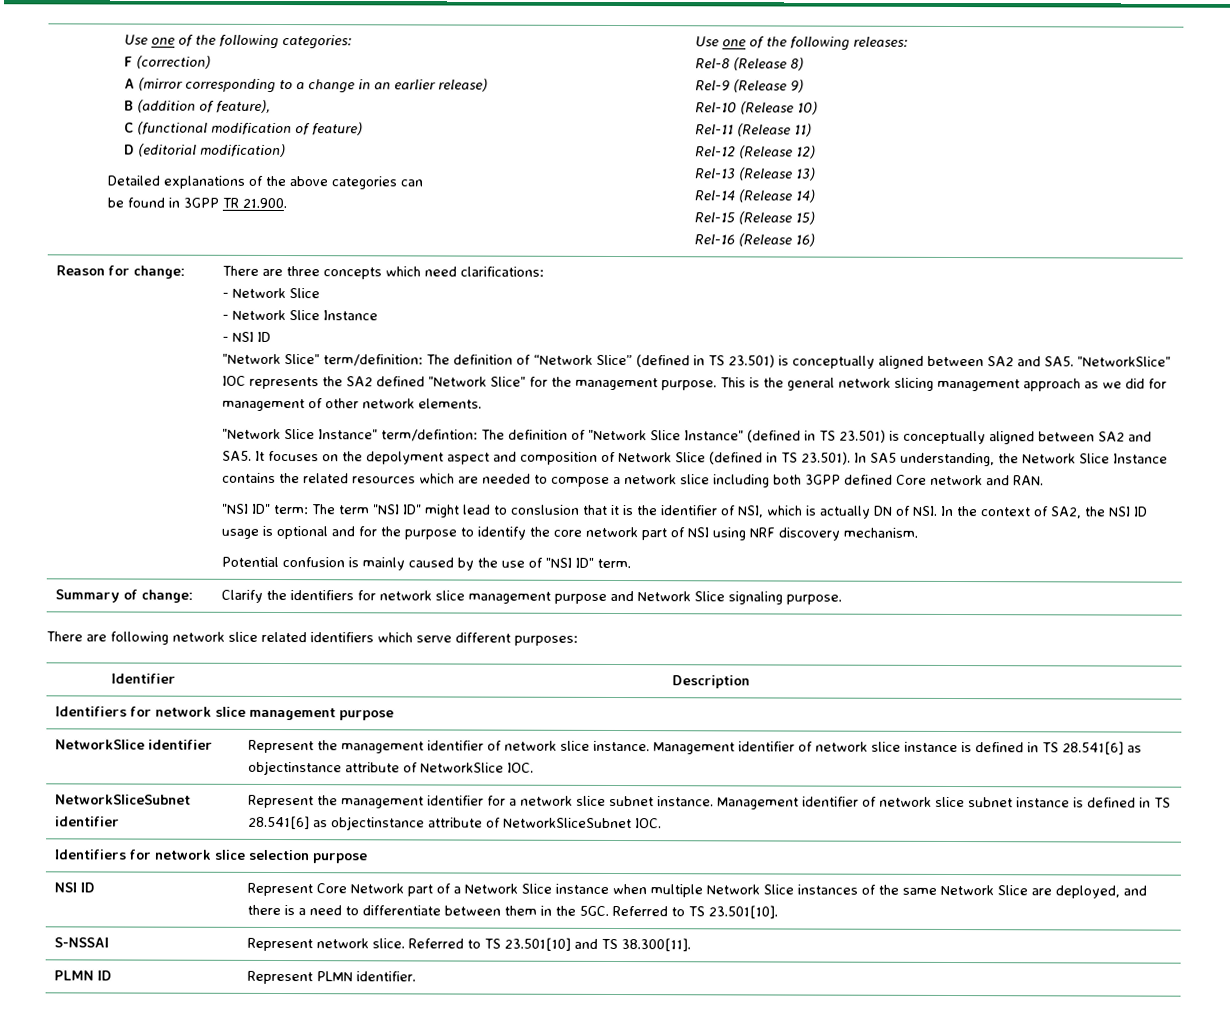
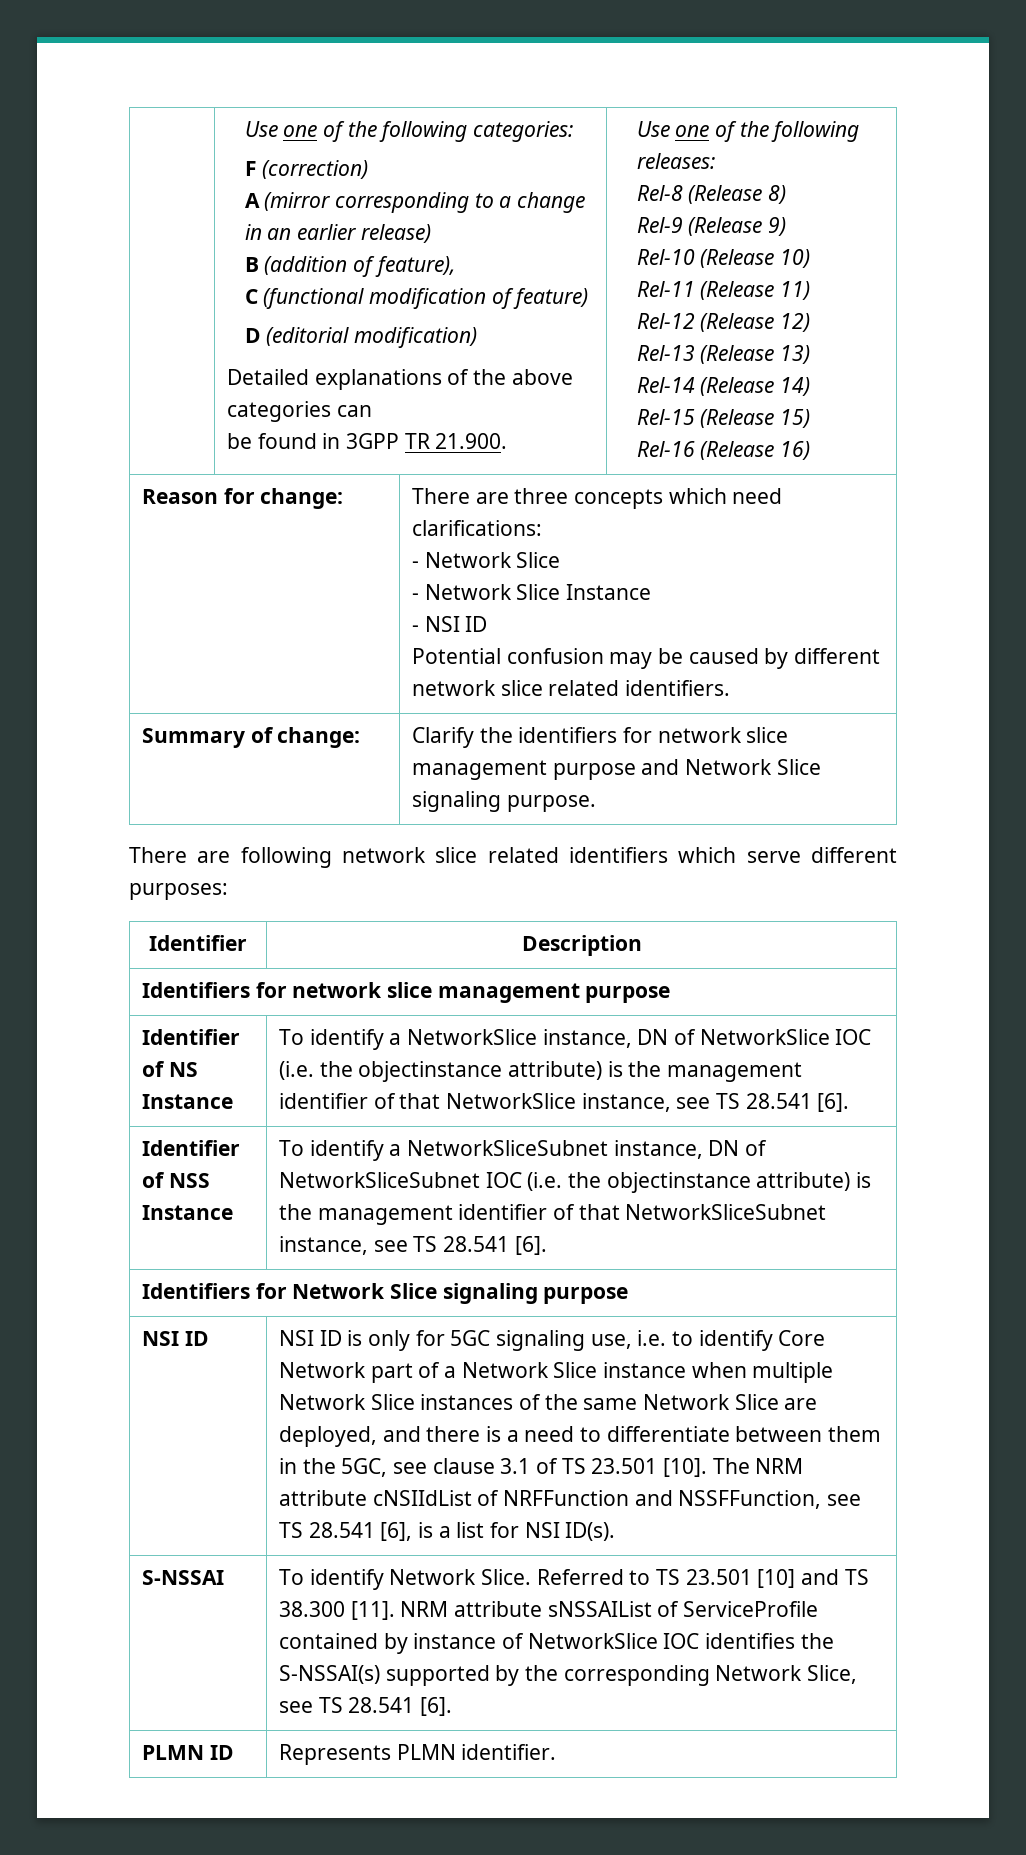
- "Network Slice" term/definition: The definition of “Network Slice” (defined in TS 23.501) is conceptually aligned between SA2 and SA5. "NetworkSlice" IOC represents the SA2 defined "Network Slice" for the management purpose. This is the general network slicing management approach as we did for management of other network elements.
- "Network Slice Instance" term/defintion: The definition of "Network Slice Instance" (defined in TS 23.501) is conceptually aligned between SA2 and SA5. It focuses on the depolyment aspect and composition of Network Slice (defined in TS 23.501). In SA5 understanding, the Network Slice Instance contains the related resources which are needed to compose a network slice including both 3GPP defined Core network and RAN.
- "NSI ID" term: The term "NSI ID" might lead to conslusion that it is the identifier of NSI, which is actually DN of NSI. In the context of SA2, the NSI ID usage is optional and for the purpose to identify the core network part of NSI using NRF discovery mechanism.
- Potential confusion is mainly caused by the use of "NSI ID" term.
+ Potential confusion may be caused by different network slice related identifiers.
- NetworkSlice identifier | Represent the management identifier of network slice instance. Management identifier of network slice instance is defined in TS 28.541[6] as objectinstance attribute of NetworkSlice IOC.
- NetworkSliceSubnet identifier | Represent the management identifier for a network slice subnet instance. Management identifier of network slice subnet instance is defined in TS 28.541[6] as objectinstance attribute of NetworkSliceSubnet IOC.
- Identifiers for network slice selection purpose
+ Identifier of NS Instance | To identify a NetworkSlice instance, DN of NetworkSlice IOC (i.e. the objectinstance attribute) is the management identifier of that NetworkSlice instance, see TS 28.541 [6].
+ Identifier of NSS Instance | To identify a NetworkSliceSubnet instance, DN of NetworkSliceSubnet IOC (i.e. the objectinstance attribute) is the management identifier of that NetworkSliceSubnet instance, see TS 28.541 [6].
+ Identifiers for Network Slice signaling purpose
- Represent Core Network part of a Network Slice instance when multiple Network Slice instances of the same Network Slice are deployed, and there is a need to differentiate between them in the 5GC. Referred to TS 23.501[10].
- S-NSSAI | Represent network slice. Referred to TS 23.501[10] and TS 38.300[11].
+ NSI ID is only for 5GC signaling use, i.e. to identify Core Network part of a Network Slice instance when multiple Network Slice instances of the same Network Slice are deployed, and there is a need to differentiate between them in the 5GC, see clause 3.1 of TS 23.501 [10]. The NRM attribute cNSIIdList of NRFFunction and NSSFFunction, see TS 28.541 [6], is a list for NSI ID(s).
+ S-NSSAI | To identify Network Slice. Referred to TS 23.501 [10] and TS 38.300 [11]. NRM attribute sNSSAIList of ServiceProfile contained by instance of NetworkSlice IOC identifies the S-NSSAI(s) supported by the corresponding Network Slice, see TS 28.541 [6].
- PLMN ID | Represent PLMN identifier.
+ PLMN ID | Represents PLMN identifier.

